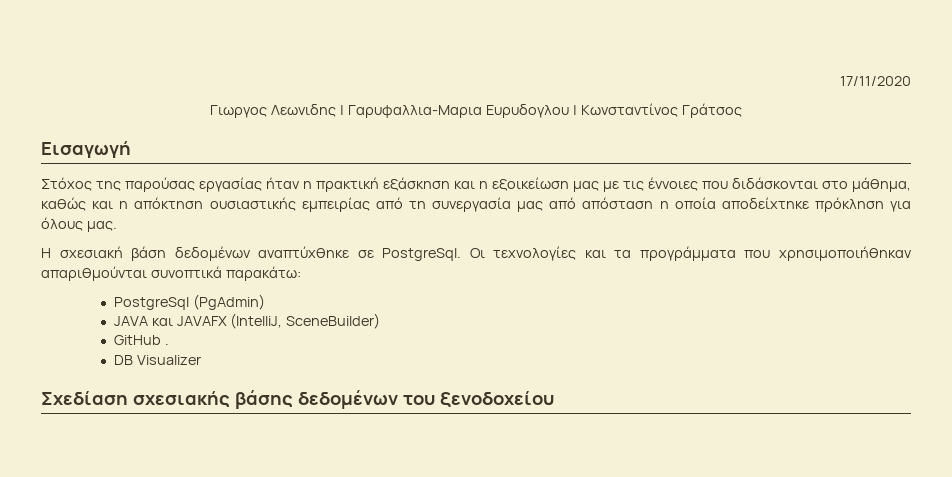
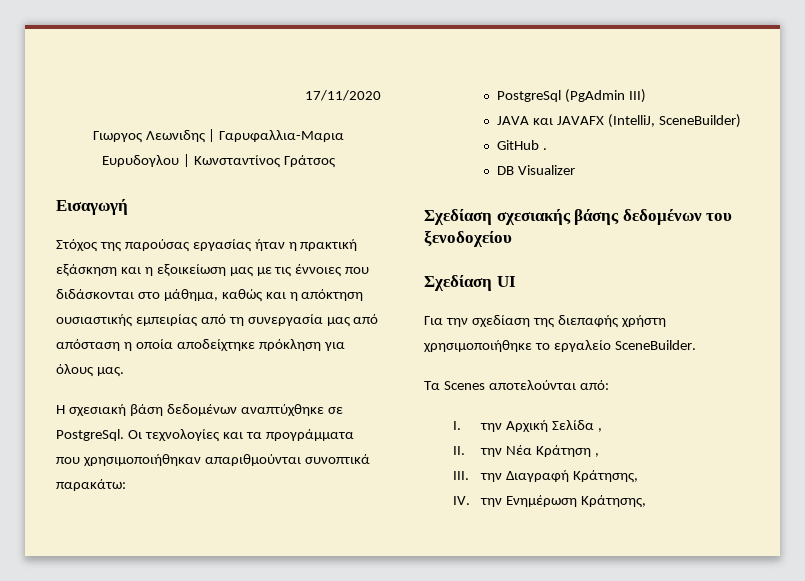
- PostgreSql (PgAdmin)
+ PostgreSql (PgAdmin III)
+ Σχεδίαση UI
+ Για την σχεδίαση της διεπαφής χρήστη χρησιμοποιήθηκε το εργαλείο SceneBuilder.
+ Τα Scenes αποτελούνται από:
+ I. την Αρχική Σελίδα ,
+ II. την Νέα Κράτηση ,
+ III. την Διαγραφή Κράτησης,
+ IV. την Ενημέρωση Κράτησης,

